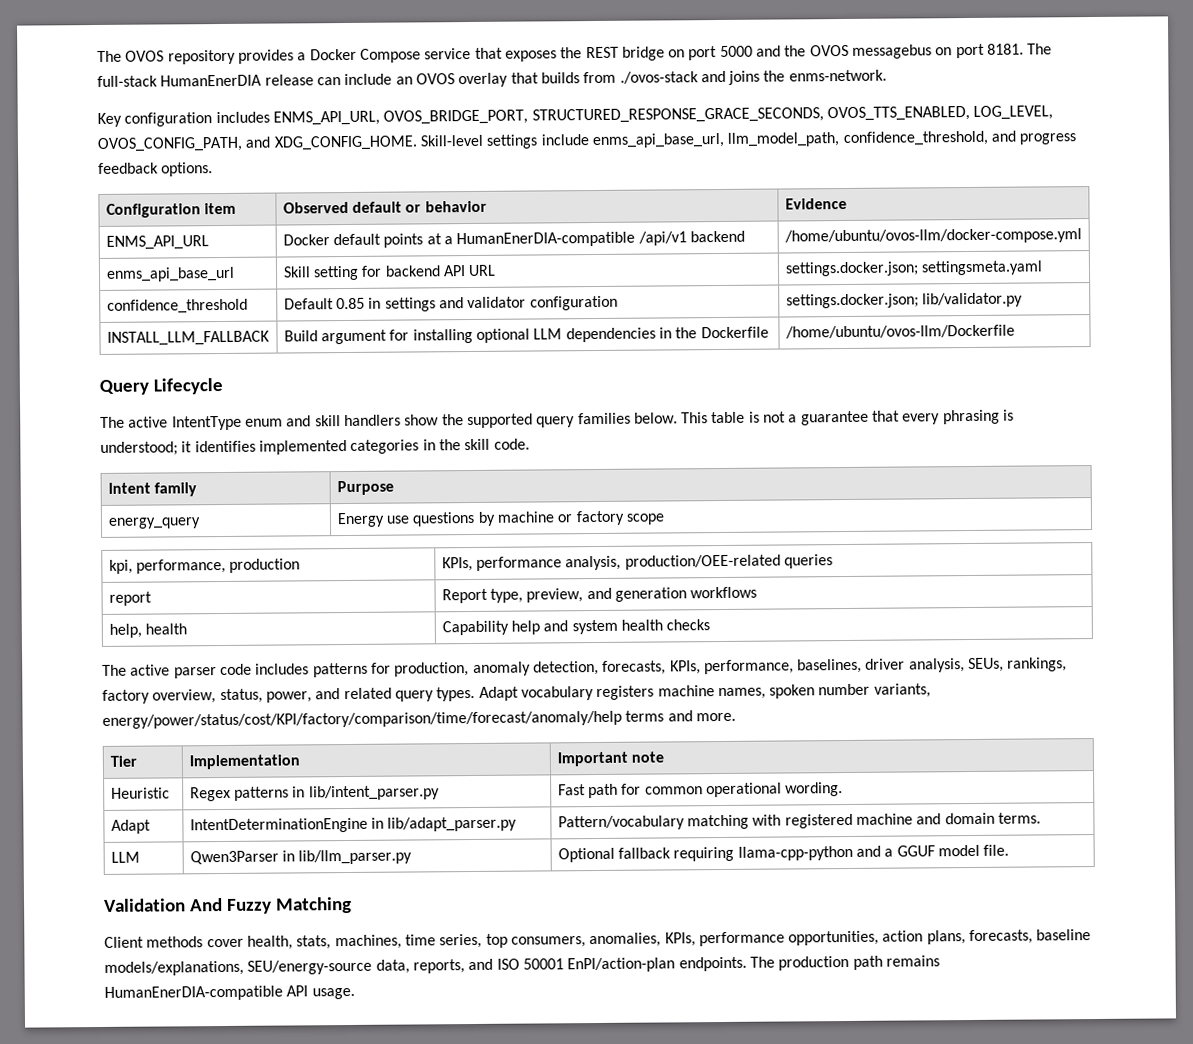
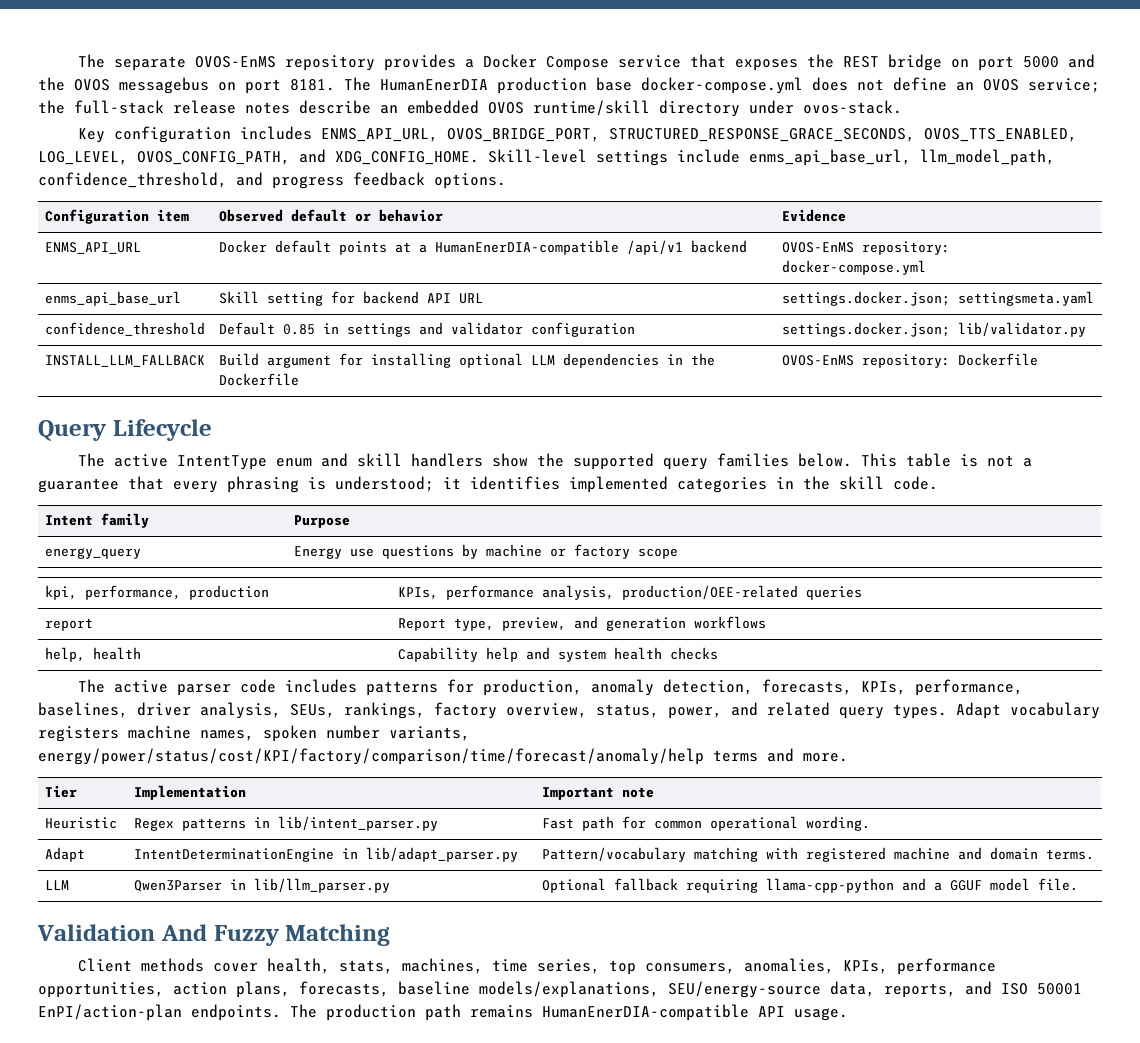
- The OVOS repository provides a Docker Compose service that exposes the REST bridge on port 5000 and the OVOS messagebus on port 8181.
+ The separate OVOS-EnMS repository provides a Docker Compose service that exposes the REST bridge on port 5000 and the OVOS messagebus on port 8181.
- The full-stack HumanEnerDIA release can include an OVOS overlay that builds from ./ovos-stack and joins the enms-network.
+ The HumanEnerDIA production base docker-compose.yml does not define an OVOS service; the full-stack release notes describe an embedded OVOS runtime/skill directory under ovos-stack.
- ENMS_API_URL | Docker default points at a HumanEnerDIA-compatible /api/v1 backend | /home/ubuntu/ovos-llm/docker-compose.yml
+ ENMS_API_URL | Docker default points at a HumanEnerDIA-compatible /api/v1 backend | OVOS-EnMS repository: docker-compose.yml
- INSTALL_LLM_FALLBACK | Build argument for installing optional LLM dependencies in the Dockerfile | /home/ubuntu/ovos-llm/Dockerfile
+ INSTALL_LLM_FALLBACK | Build argument for installing optional LLM dependencies in the Dockerfile | OVOS-EnMS repository: Dockerfile

